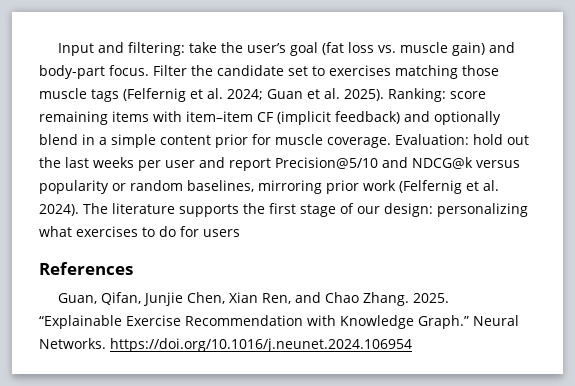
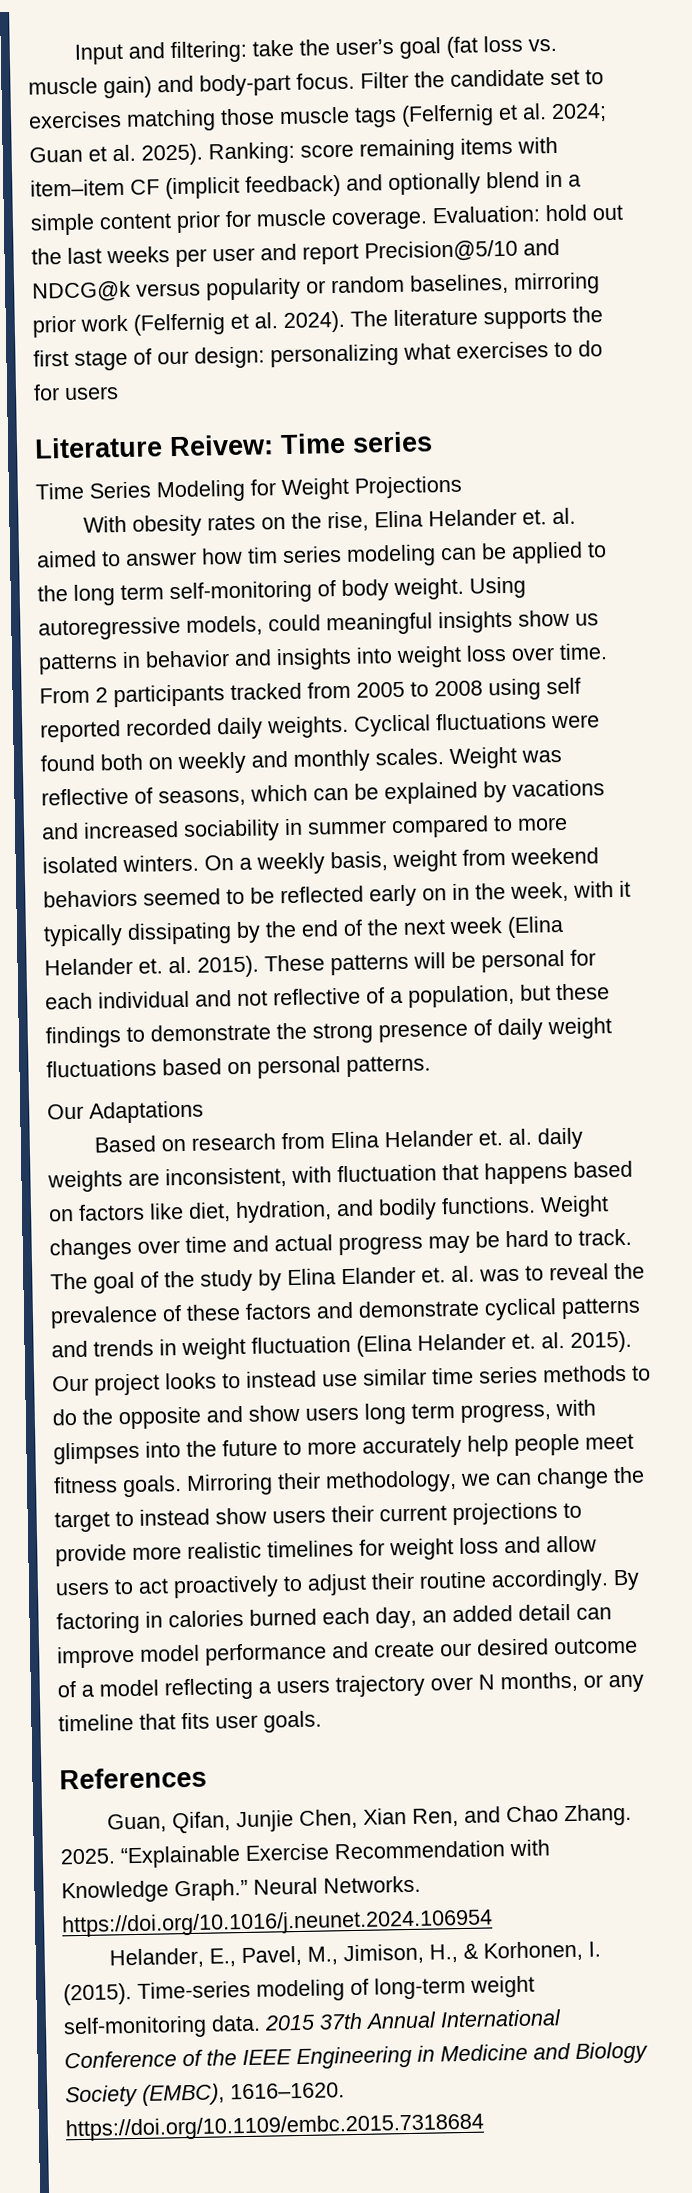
+ Literature Reivew: Time series
+ Time Series Modeling for Weight Projections
+ With obesity rates on the rise, Elina Helander et. al. aimed to answer how tim series modeling can be applied to the long term self-monitoring of body weight. Using autoregressive models, could meaningful insights show us patterns in behavior and insights into weight loss over time. From 2 participants tracked from 2005 to 2008 using self reported recorded daily weights. Cyclical fluctuations were found both on weekly and monthly scales. Weight was reflective of seasons, which can be explained by vacations and increased sociability in summer compared to more isolated winters. On a weekly basis, weight from weekend behaviors seemed to be reflected early on in the week, with it typically dissipating by the end of the next week (Elina Helander et. al. 2015). These patterns will be personal for each individual and not reflective of a population, but these findings to demonstrate the strong presence of daily weight fluctuations based on personal patterns.
+ Our Adaptations
+ Based on research from Elina Helander et. al. daily weights are inconsistent, with fluctuation that happens based on factors like diet, hydration, and bodily functions. Weight changes over time and actual progress may be hard to track. The goal of the study by Elina Elander et. al. was to reveal the prevalence of these factors and demonstrate cyclical patterns and trends in weight fluctuation (Elina Helander et. al. 2015). Our project looks to instead use similar time series methods to do the opposite and show users long term progress, with glimpses into the future to more accurately help people meet fitness goals. Mirroring their methodology, we can change the target to instead show users their current projections to provide more realistic timelines for weight loss and allow users to act proactively to adjust their routine accordingly. By factoring in calories burned each day, an added detail can improve model performance and create our desired outcome of a model reflecting a users trajectory over N months, or any timeline that fits user goals.
+ Helander, E., Pavel, M., Jimison, H., & Korhonen, I. (2015). Time-series modeling of long-term weight self-monitoring data. 2015 37th Annual International Conference of the IEEE Engineering in Medicine and Biology Society (EMBC), 1616–1620. https://doi.org/10.1109/embc.2015.7318684

